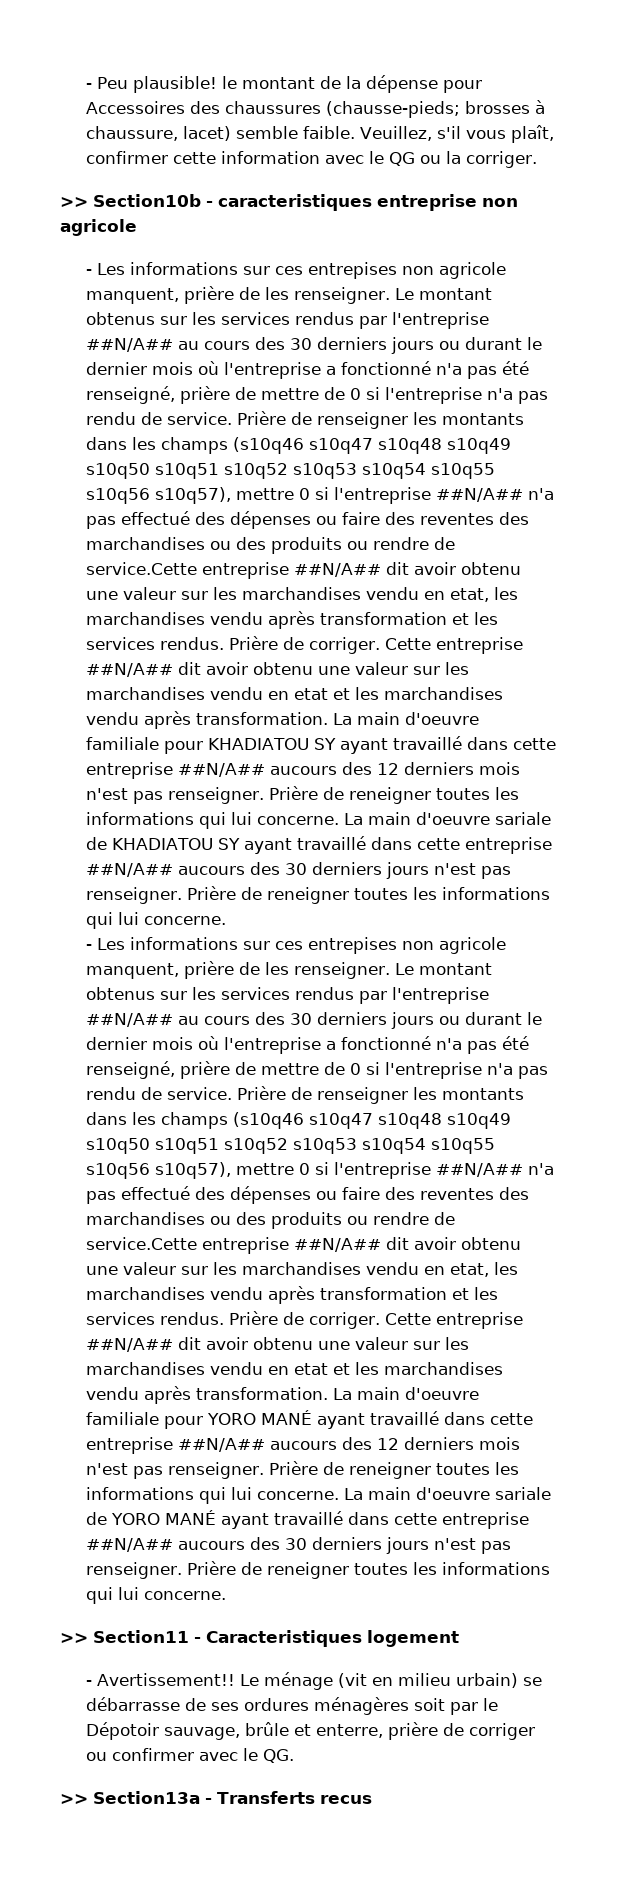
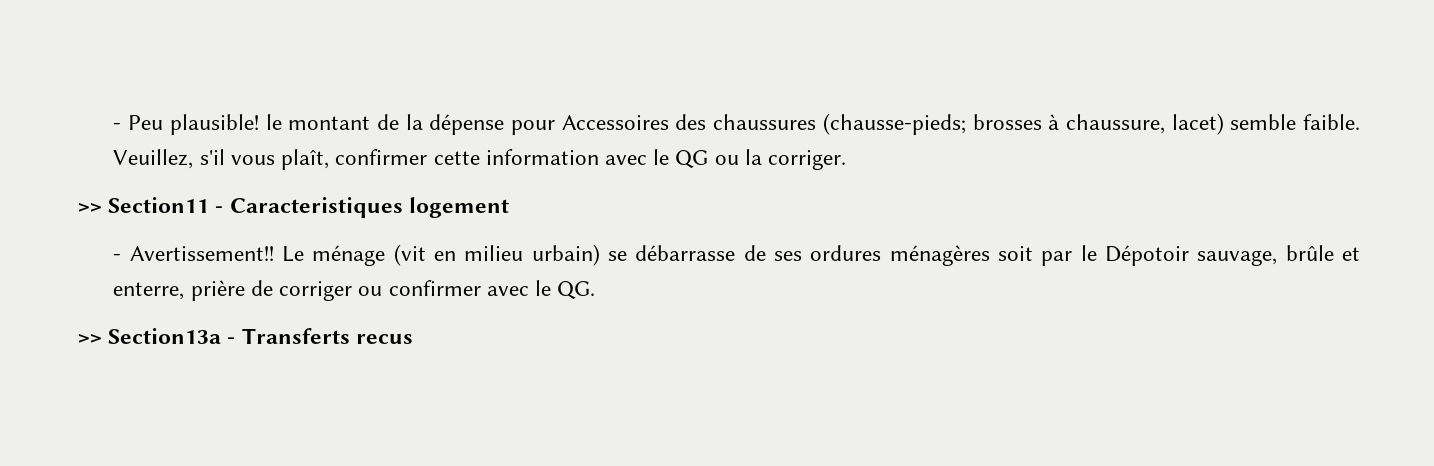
- >> Section10b - caracteristiques entreprise non agricole
- - Les informations sur ces entrepises non agricole manquent, prière de les renseigner. Le montant obtenus sur les services rendus par l'entreprise ##N/A## au cours des 30 derniers jours ou durant le dernier mois où l'entreprise a fonctionné n'a pas été renseigné, prière de mettre de 0 si l'entreprise n'a pas rendu de service. Prière de renseigner les montants dans les champs (s10q46 s10q47 s10q48 s10q49 s10q50 s10q51 s10q52 s10q53 s10q54 s10q55 s10q56 s10q57), mettre 0 si l'entreprise ##N/A## n'a pas effectué des dépenses ou faire des reventes des marchandises ou des produits ou rendre de service.Cette entreprise ##N/A## dit avoir obtenu une valeur sur les marchandises vendu en etat, les marchandises vendu après transformation et les services rendus. Prière de corriger. Cette entreprise ##N/A## dit avoir obtenu une valeur sur les marchandises vendu en etat et les marchandises vendu après transformation. La main d'oeuvre familiale pour KHADIATOU SY ayant travaillé dans cette entreprise ##N/A## aucours des 12 derniers mois n'est pas renseigner. Prière de reneigner toutes les informations qui lui concerne. La main d'oeuvre sariale de KHADIATOU SY ayant travaillé dans cette entreprise ##N/A## aucours des 30 derniers jours n'est pas renseigner. Prière de reneigner toutes les informations qui lui concerne.
- - Les informations sur ces entrepises non agricole manquent, prière de les renseigner. Le montant obtenus sur les services rendus par l'entreprise ##N/A## au cours des 30 derniers jours ou durant le dernier mois où l'entreprise a fonctionné n'a pas été renseigné, prière de mettre de 0 si l'entreprise n'a pas rendu de service. Prière de renseigner les montants dans les champs (s10q46 s10q47 s10q48 s10q49 s10q50 s10q51 s10q52 s10q53 s10q54 s10q55 s10q56 s10q57), mettre 0 si l'entreprise ##N/A## n'a pas effectué des dépenses ou faire des reventes des marchandises ou des produits ou rendre de service.Cette entreprise ##N/A## dit avoir obtenu une valeur sur les marchandises vendu en etat, les marchandises vendu après transformation et les services rendus. Prière de corriger. Cette entreprise ##N/A## dit avoir obtenu une valeur sur les marchandises vendu en etat et les marchandises vendu après transformation. La main d'oeuvre familiale pour YORO MANÉ ayant travaillé dans cette entreprise ##N/A## aucours des 12 derniers mois n'est pas renseigner. Prière de reneigner toutes les informations qui lui concerne. La main d'oeuvre sariale de YORO MANÉ ayant travaillé dans cette entreprise ##N/A## aucours des 30 derniers jours n'est pas renseigner. Prière de reneigner toutes les informations qui lui concerne.

